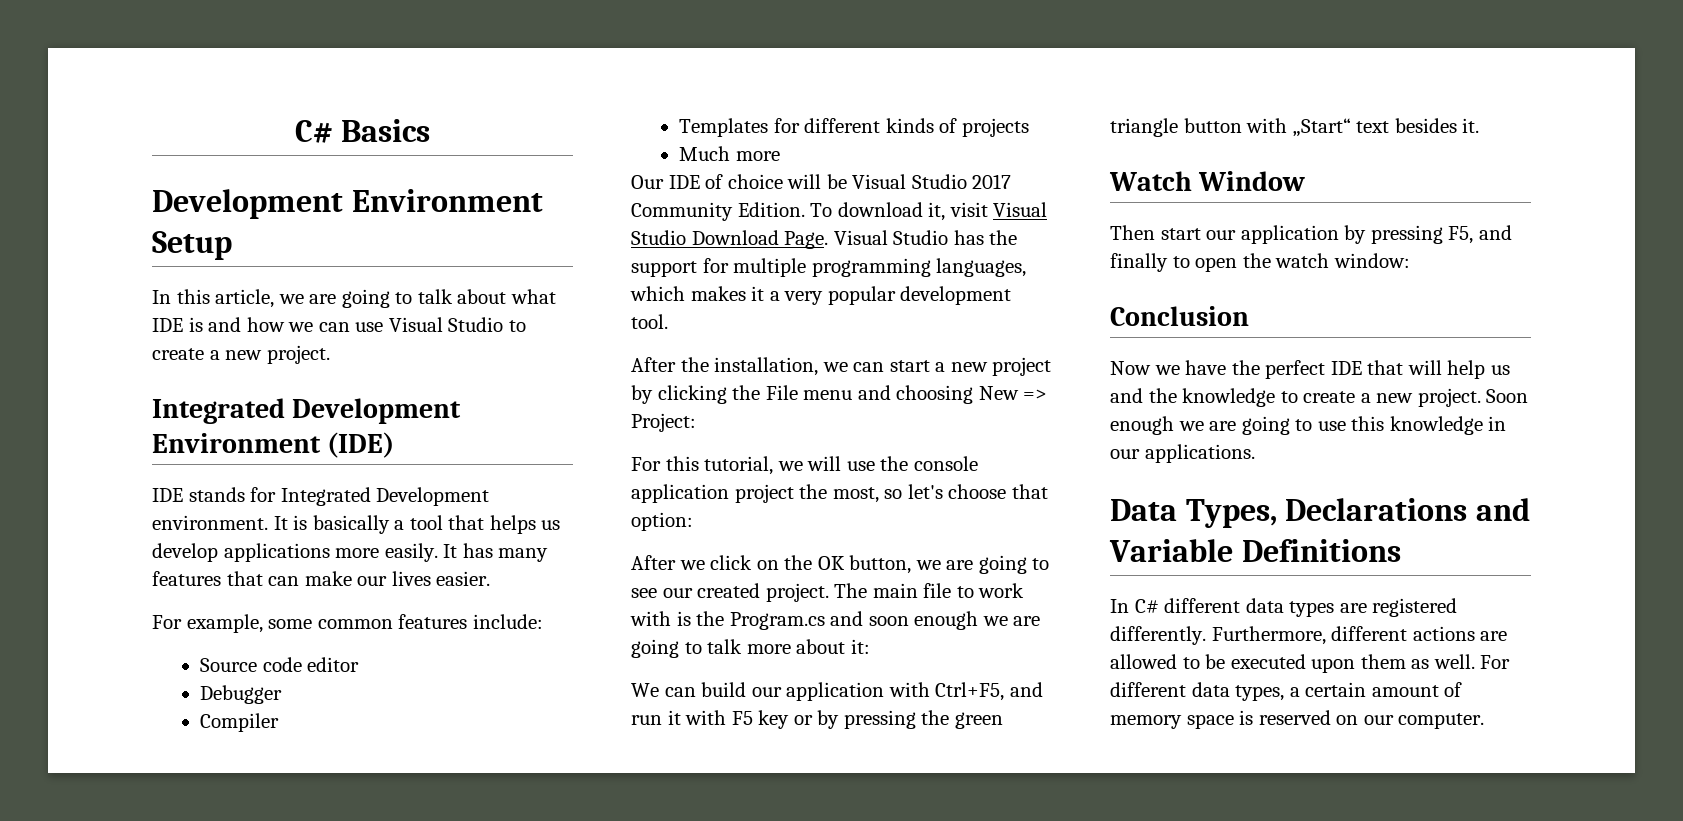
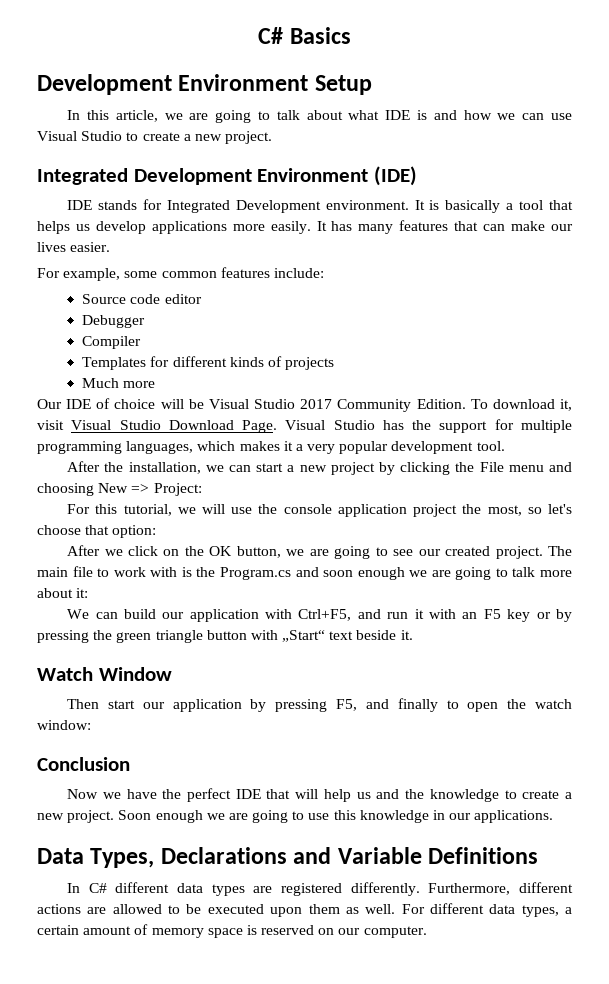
- We can build our application with Ctrl+F5, and run it with F5 key or by pressing the green triangle button with „Start“ text besides it.
+ We can build our application with Ctrl+F5, and run it with an F5 key or by pressing the green triangle button with „Start“ text beside it.

